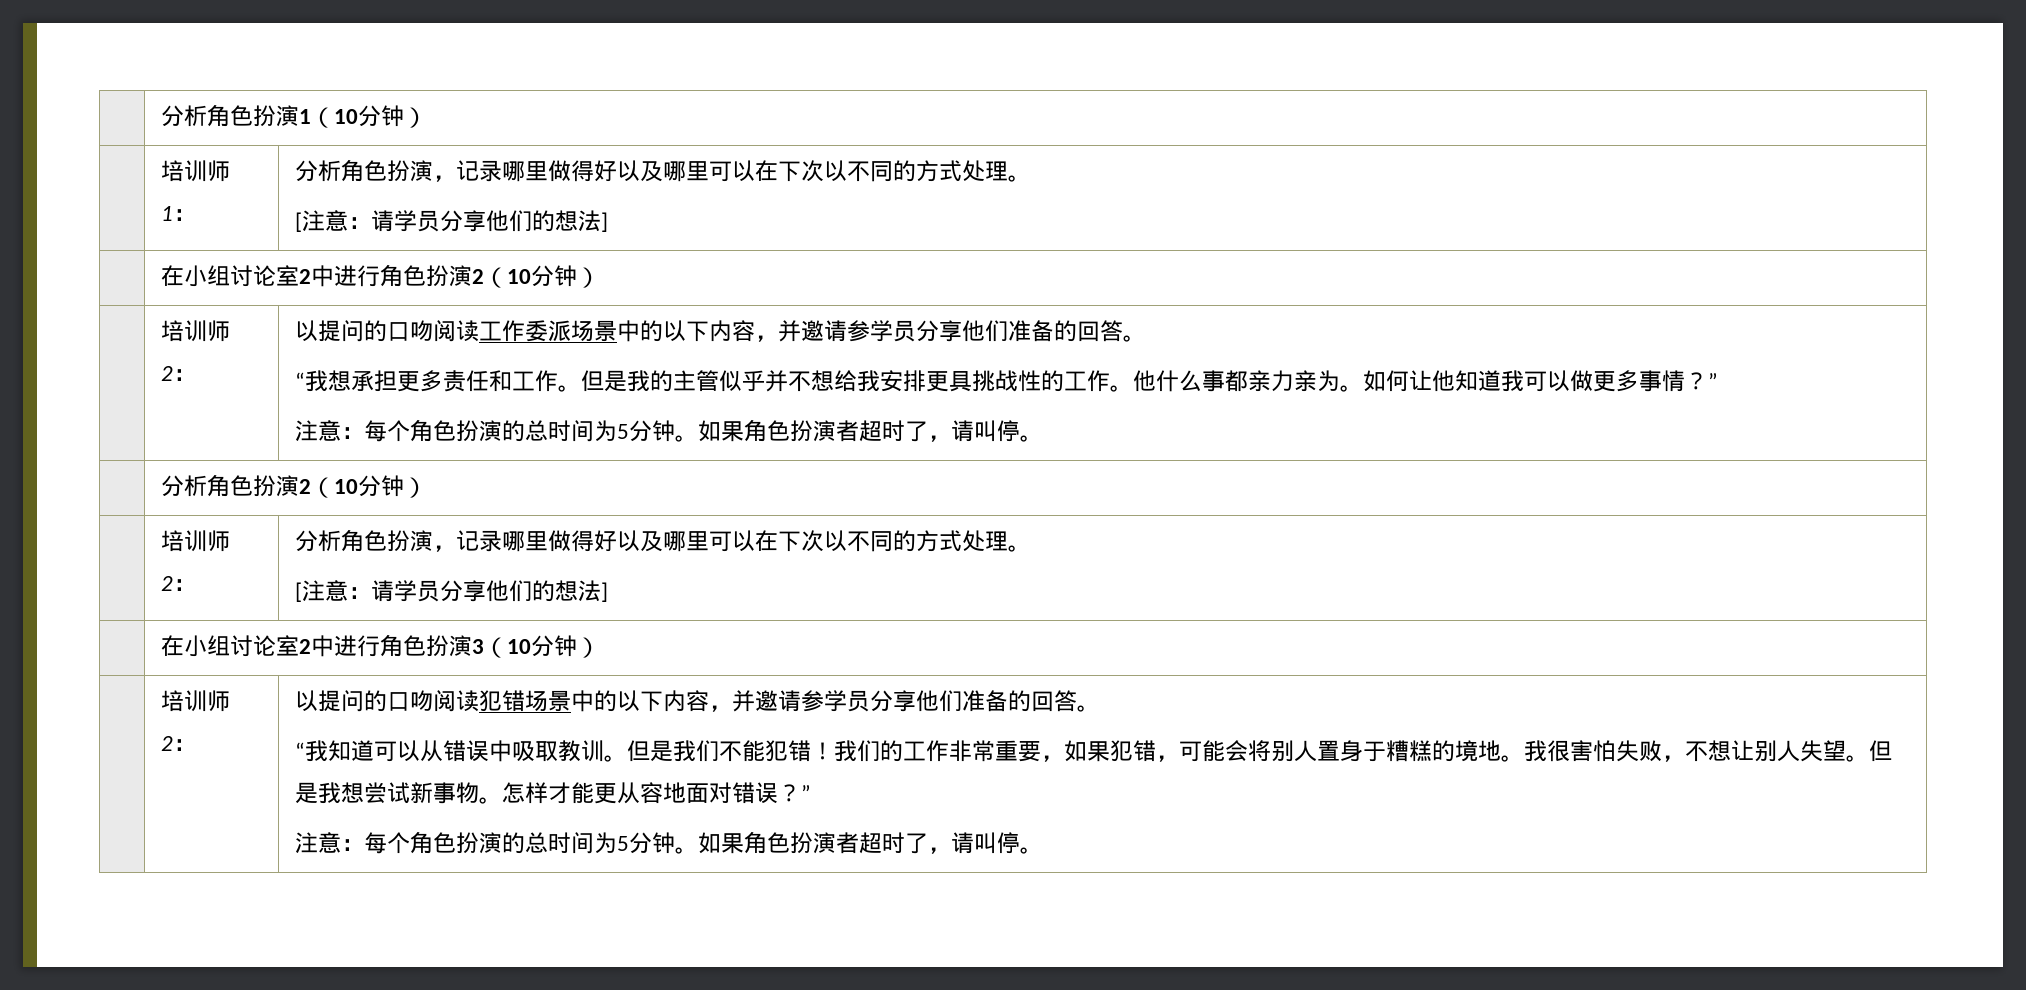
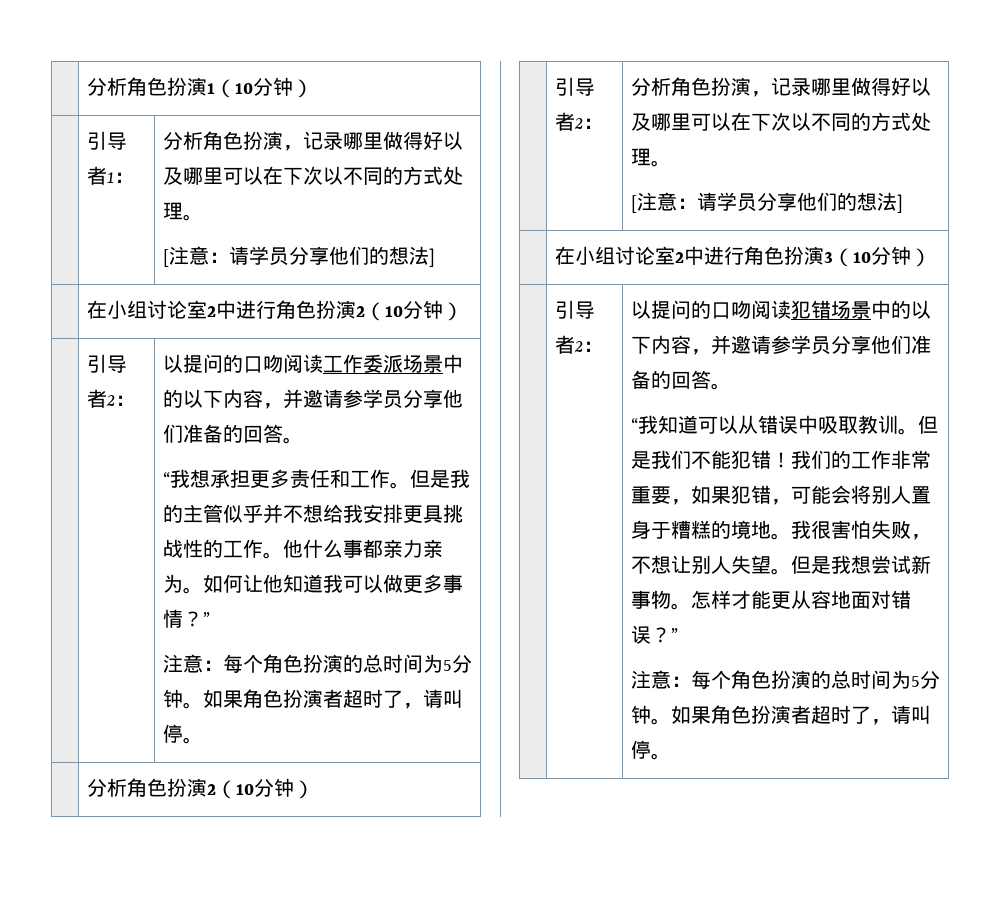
- | 培训师1： | 分析角色扮演，记录哪里做得好以及哪里可以在下次以不同的方式处理。
+ | 引导者1： | 分析角色扮演，记录哪里做得好以及哪里可以在下次以不同的方式处理。
  | 在小组讨论室2中进行角色扮演2（10分钟）
- | 培训师2：
+ | 引导者2：
- | 培训师2： | 分析角色扮演，记录哪里做得好以及哪里可以在下次以不同的方式处理。
+ | 引导者2： | 分析角色扮演，记录哪里做得好以及哪里可以在下次以不同的方式处理。
  | 在小组讨论室2中进行角色扮演3（10分钟）
- | 培训师2：
+ | 引导者2：

